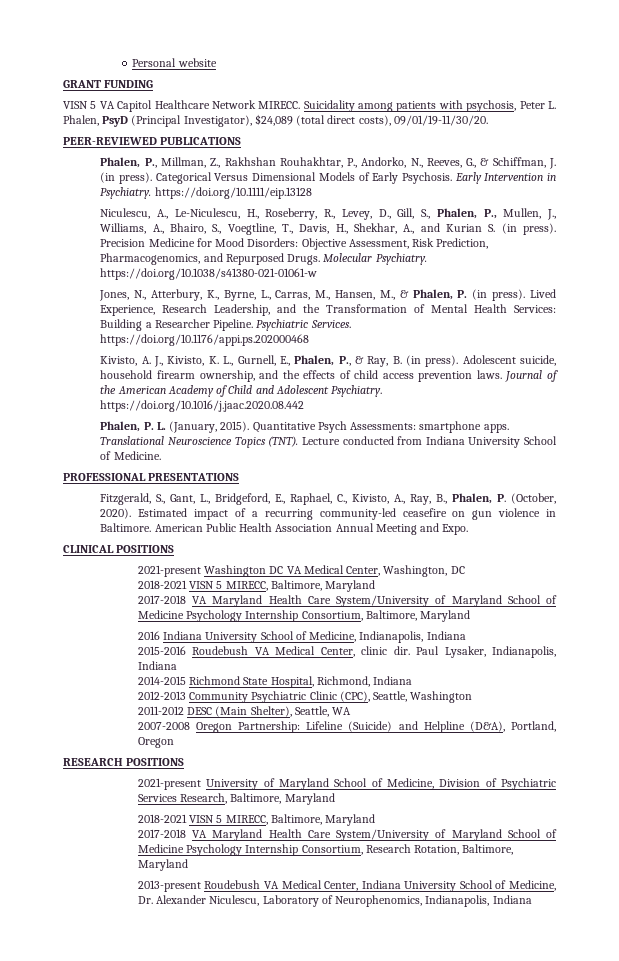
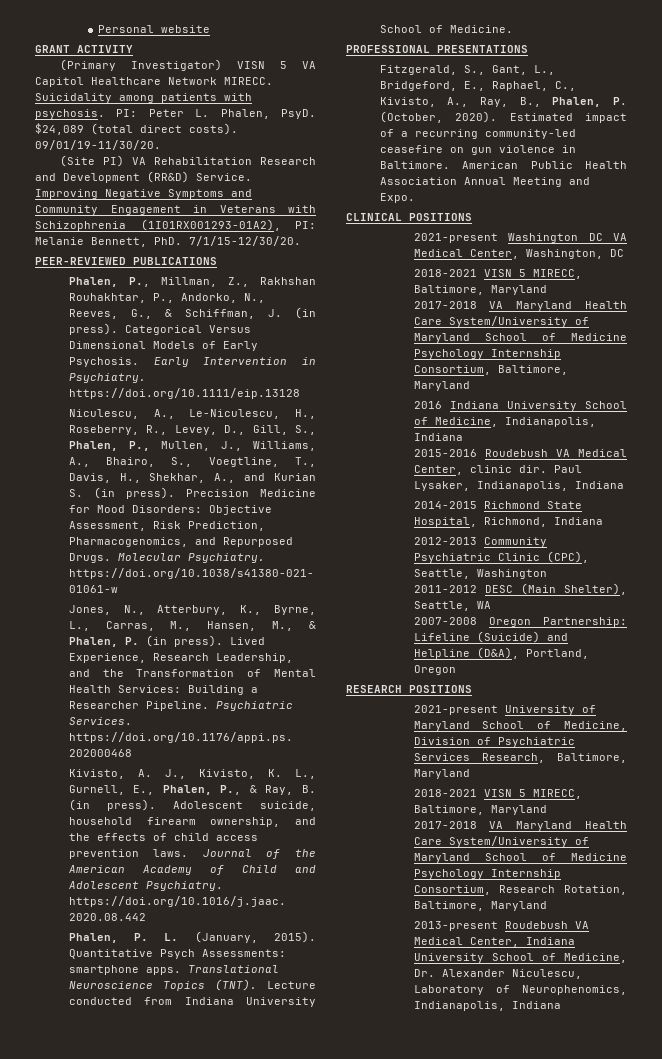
- GRANT FUNDING
- VISN 5 VA Capitol Healthcare Network MIRECC.
+ GRANT ACTIVITY
+ (Primary Investigator) VISN 5 VA Capitol Healthcare Network MIRECC.
- Suicidality among patients with psychosis, Peter L. Phalen, PsyD (Principal Investigator), $24,089 (total direct costs), 09/01/19-11/30/20.
+ Suicidality among patients with psychosis. PI: Peter L. Phalen, PsyD. $24,089 (total direct costs). 09/01/19-11/30/20.
+ (Site PI) VA Rehabilitation Research and Development (RR&D) Service. Improving Negative Symptoms and Community Engagement in Veterans with Schizophrenia (1I01RX001293-01A2), PI: Melanie Bennett, PhD. 7/1/15-12/30/20.

